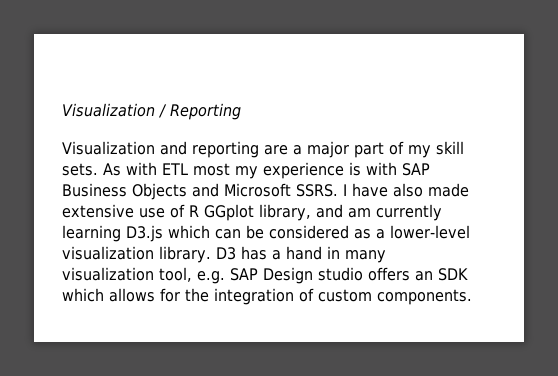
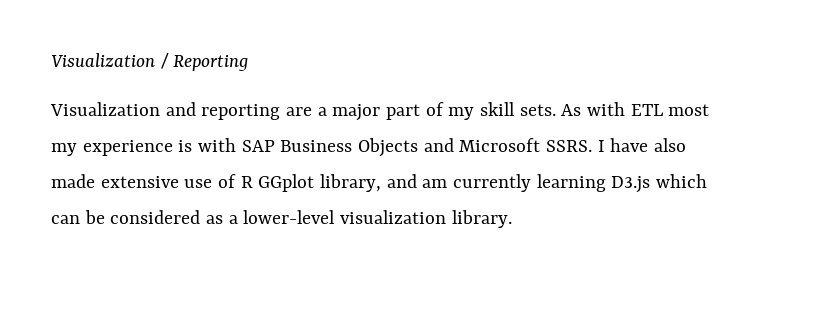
- D3 has a hand in many visualization tool, e.g. SAP Design studio offers an SDK which allows for the integration of custom components.

